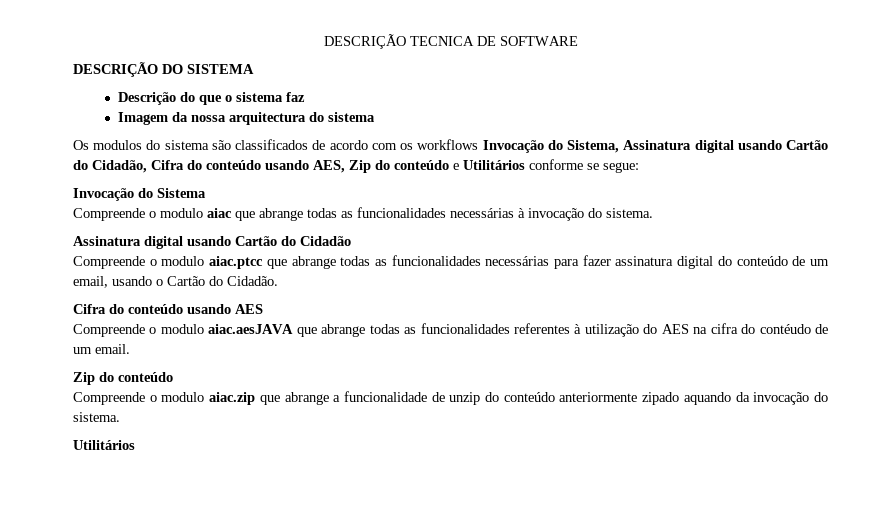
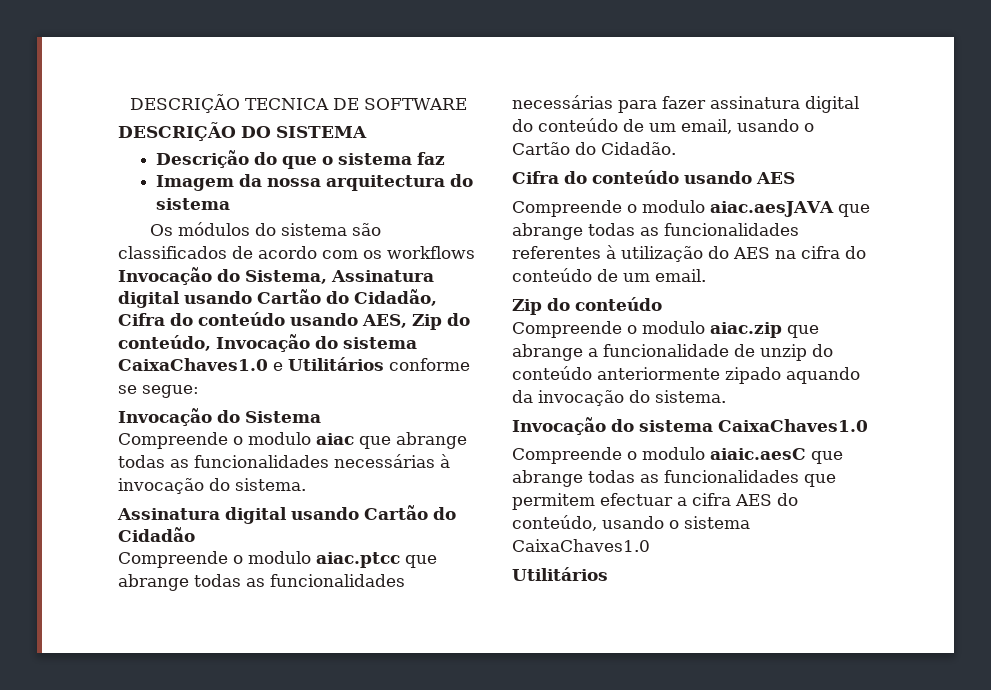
- Os modulos do sistema são classificados de acordo com os workflows Invocação do Sistema, Assinatura digital usando Cartão do Cidadão, Cifra do conteúdo usando AES, Zip do conteúdo e Utilitários conforme se segue:
+ Os módulos do sistema são classificados de acordo com os workflows Invocação do Sistema, Assinatura digital usando Cartão do Cidadão, Cifra do conteúdo usando AES, Zip do conteúdo, Invocação do sistema CaixaChaves1.0 e Utilitários conforme se segue:
- Compreende o modulo aiac.aesJAVA que abrange todas as funcionalidades referentes à utilização do AES na cifra do contéudo de um email.
+ Compreende o modulo aiac.aesJAVA que abrange todas as funcionalidades referentes à utilização do AES na cifra do conteúdo de um email.
  Compreende o modulo aiac.zip que abrange a funcionalidade de unzip do conteúdo anteriormente zipado aquando da invocação do sistema.
+ Invocação do sistema CaixaChaves1.0
+ Compreende o modulo aiaic.aesC que abrange todas as funcionalidades que permitem efectuar a cifra AES do conteúdo, usando o sistema CaixaChaves1.0

